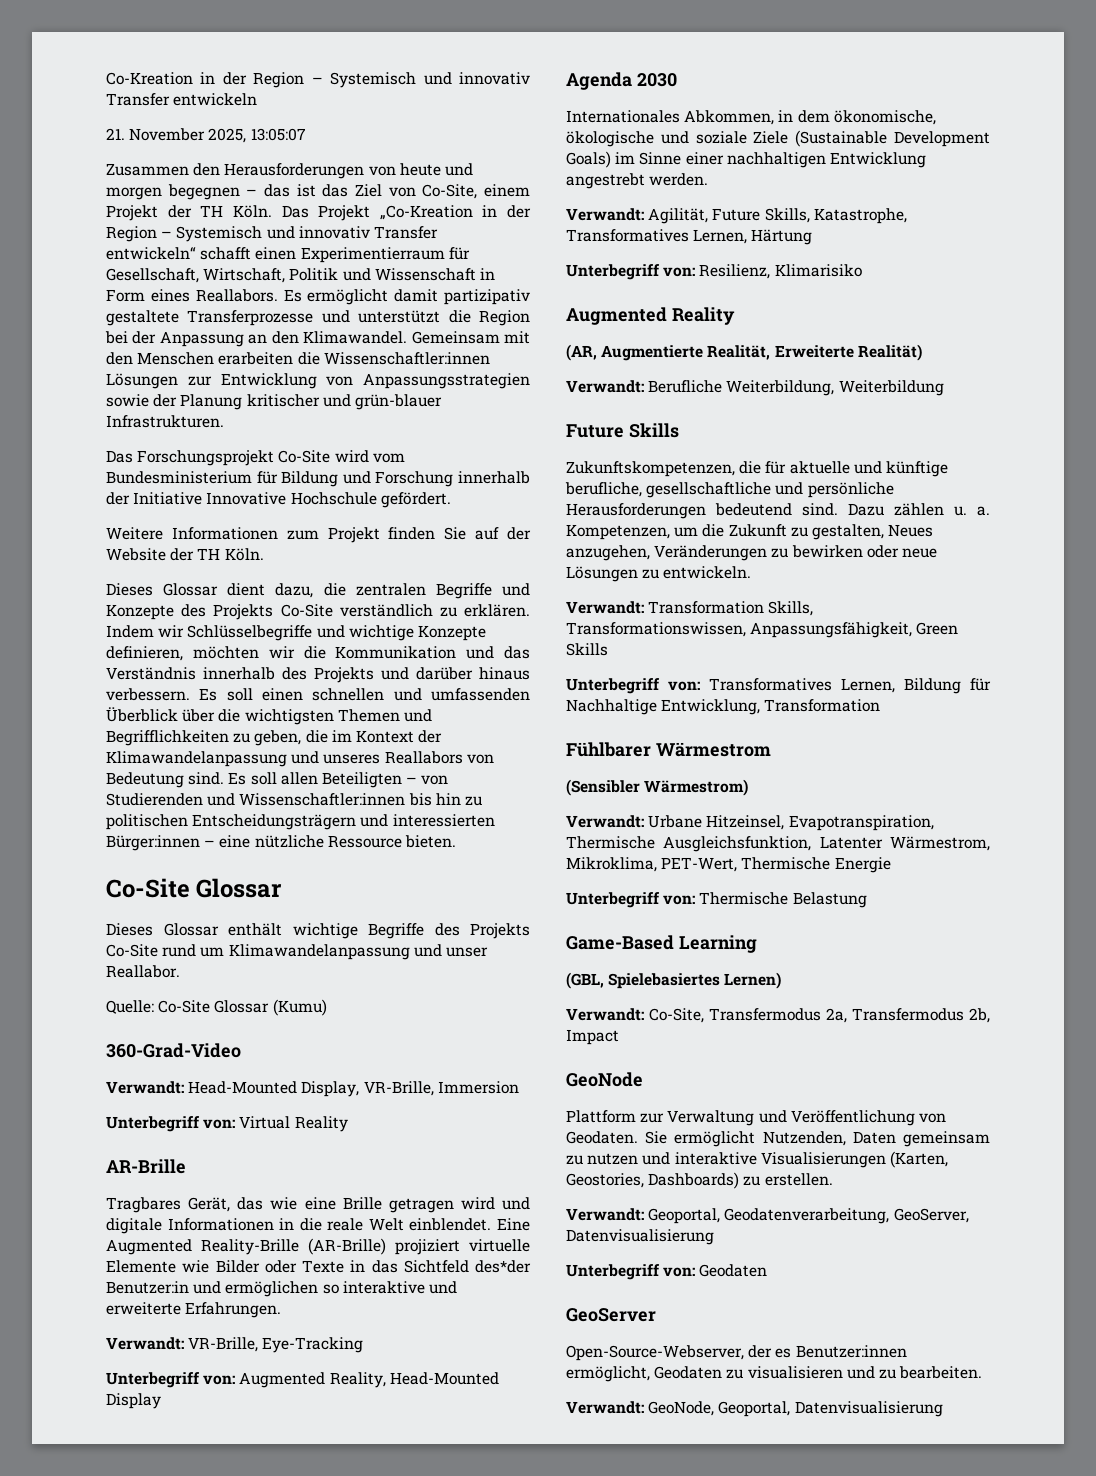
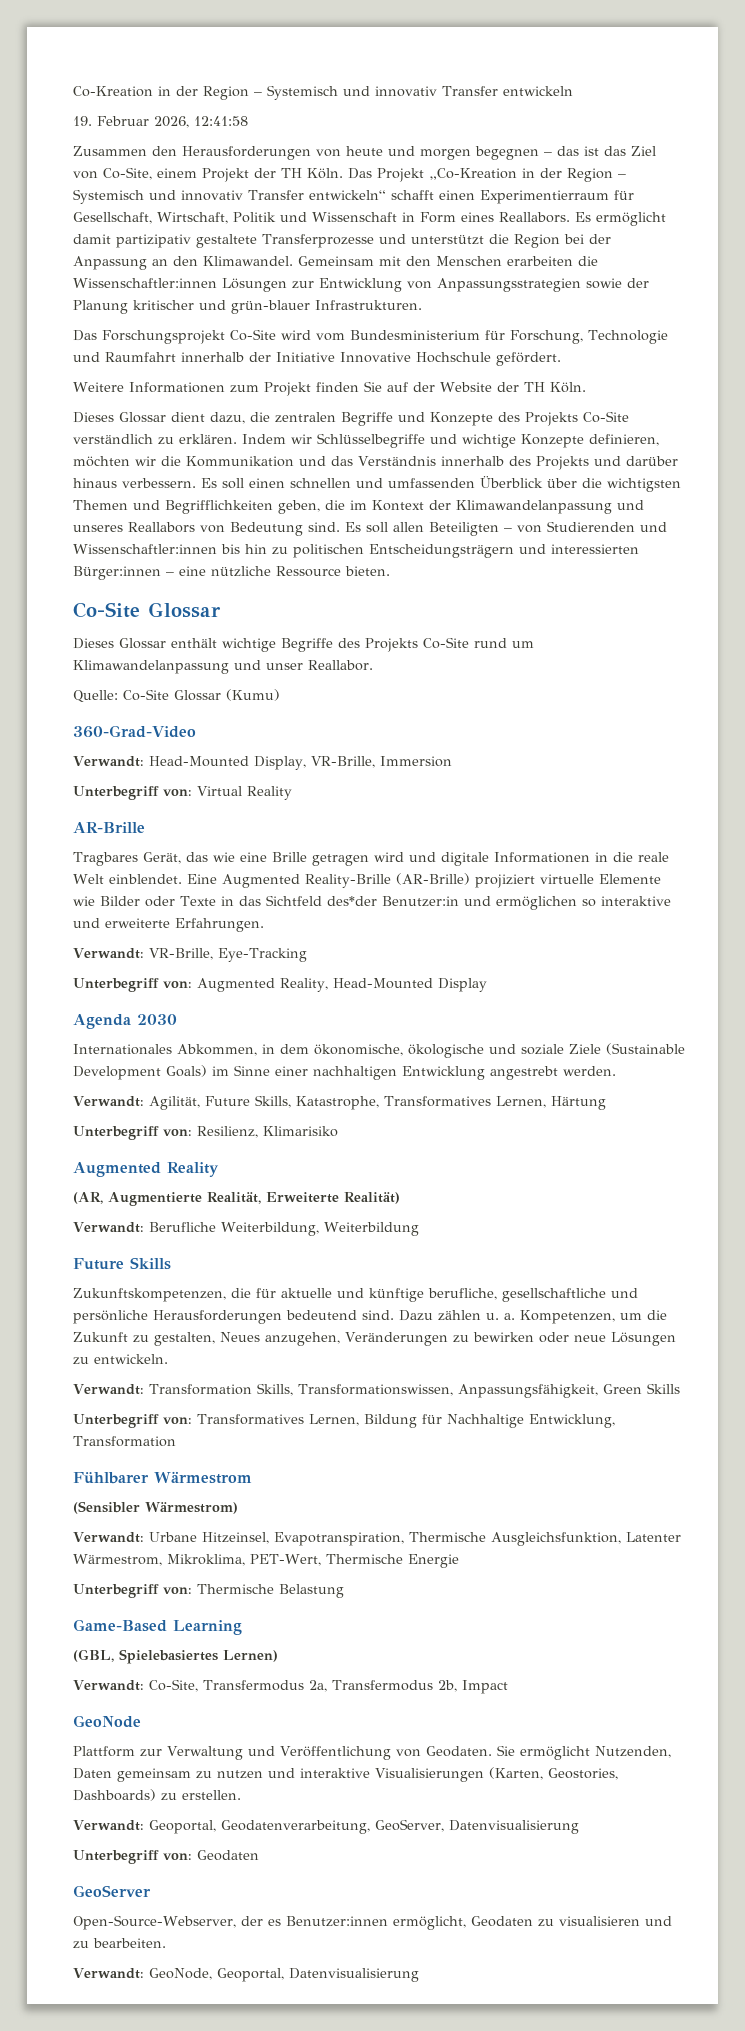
- 21. November 2025, 13:05:07
+ 19. Februar 2026, 12:41:58
- Das Forschungsprojekt Co-Site wird vom Bundesministerium für Bildung und Forschung innerhalb der Initiative Innovative Hochschule gefördert.
+ Das Forschungsprojekt Co-Site wird vom Bundesministerium für Forschung, Technologie und Raumfahrt innerhalb der Initiative Innovative Hochschule gefördert.
- Es soll einen schnellen und umfassenden Überblick über die wichtigsten Themen und Begrifflichkeiten zu geben, die im Kontext der Klimawandelanpassung und unseres Reallabors von Bedeutung sind.
+ Es soll einen schnellen und umfassenden Überblick über die wichtigsten Themen und Begrifflichkeiten geben, die im Kontext der Klimawandelanpassung und unseres Reallabors von Bedeutung sind.

